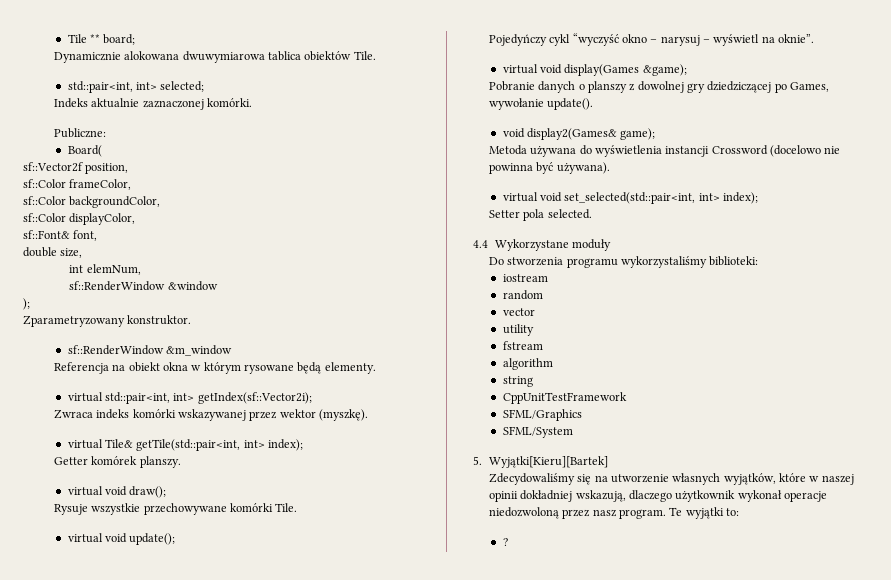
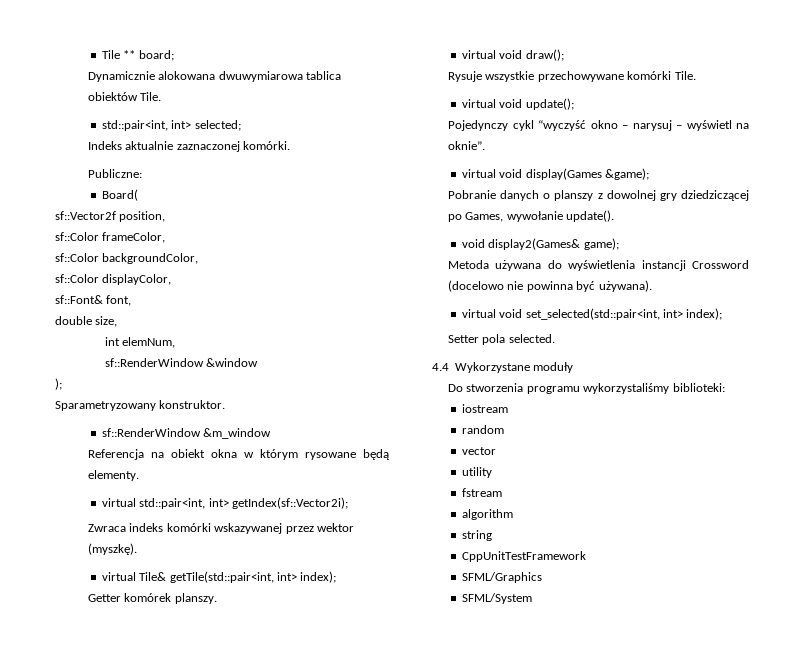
- Zparametryzowany konstruktor.
+ Sparametryzowany konstruktor.
- Pojedyńczy cykl “wyczyść okno – narysuj – wyświetl na oknie”.
+ Pojedynczy cykl “wyczyść okno – narysuj – wyświetl na oknie”.
- 5. Wyjątki[Kieru][Bartek]
- Zdecydowaliśmy się na utworzenie własnych wyjątków, które w naszej opinii dokładniej wskazują, dlaczego użytkownik wykonał operacje niedozwoloną przez nasz program. Te wyjątki to:
- ?

